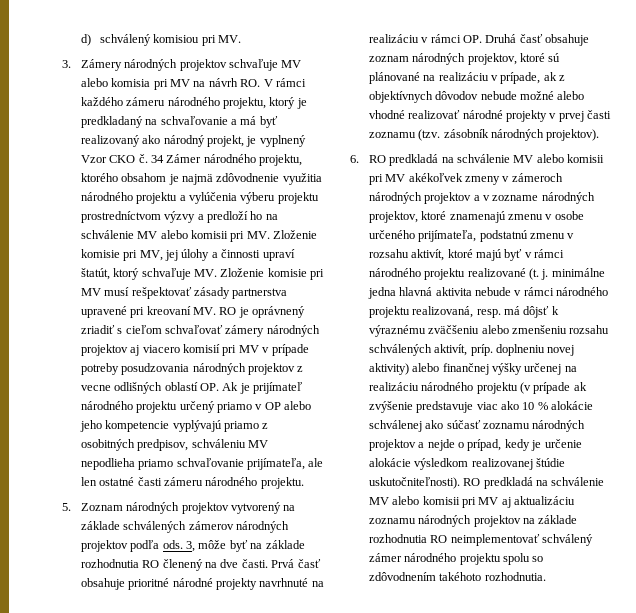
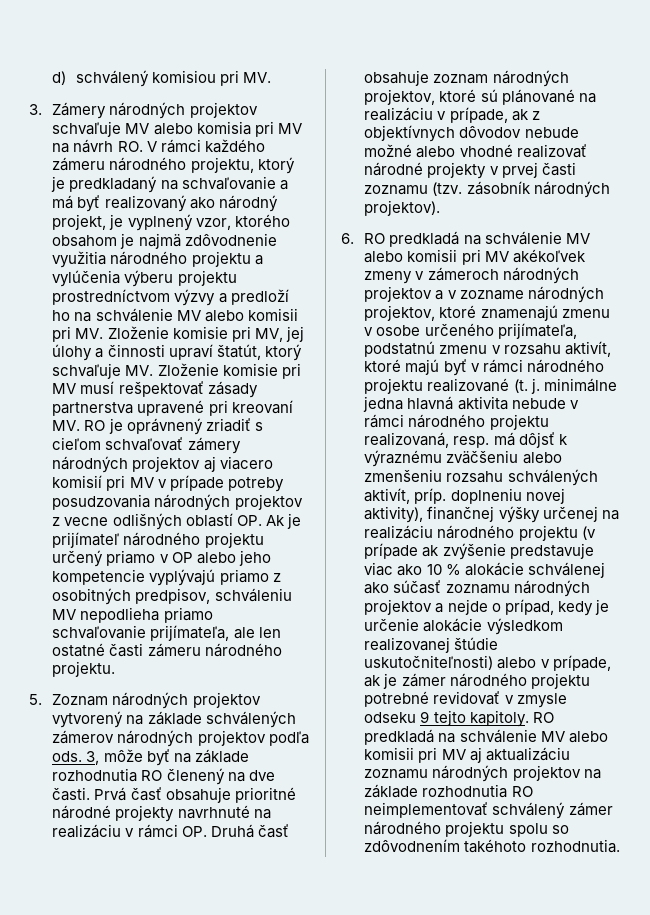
- 3. Zámery národných projektov schvaľuje MV alebo komisia pri MV na návrh RO. V rámci každého zámeru národného projektu, ktorý je predkladaný na schvaľovanie a má byť realizovaný ako národný projekt, je vyplnený Vzor CKO č. 34 Zámer národného projektu, ktorého obsahom je najmä zdôvodnenie využitia národného projektu a vylúčenia výberu projektu prostredníctvom výzvy a predloží ho na schválenie MV alebo komisii pri MV. Zloženie komisie pri MV, jej úlohy a činnosti upraví štatút, ktorý schvaľuje MV. Zloženie komisie pri MV musí rešpektovať zásady partnerstva upravené pri kreovaní MV. RO je oprávnený zriadiť s cieľom schvaľovať zámery národných projektov aj viacero komisií pri MV v prípade potreby posudzovania národných projektov z vecne odlišných oblastí OP. Ak je prijímateľ národného projektu určený priamo v OP alebo jeho kompetencie vyplývajú priamo z osobitných predpisov, schváleniu MV nepodlieha priamo schvaľovanie prijímateľa, ale len ostatné časti zámeru národného projektu.
+ 3. Zámery národných projektov schvaľuje MV alebo komisia pri MV na návrh RO. V rámci každého zámeru národného projektu, ktorý je predkladaný na schvaľovanie a má byť realizovaný ako národný projekt, je vyplnený vzor, ktorého obsahom je najmä zdôvodnenie využitia národného projektu a vylúčenia výberu projektu prostredníctvom výzvy a predloží ho na schválenie MV alebo komisii pri MV. Zloženie komisie pri MV, jej úlohy a činnosti upraví štatút, ktorý schvaľuje MV. Zloženie komisie pri MV musí rešpektovať zásady partnerstva upravené pri kreovaní MV. RO je oprávnený zriadiť s cieľom schvaľovať zámery národných projektov aj viacero komisií pri MV v prípade potreby posudzovania národných projektov z vecne odlišných oblastí OP. Ak je prijímateľ národného projektu určený priamo v OP alebo jeho kompetencie vyplývajú priamo z osobitných predpisov, schváleniu MV nepodlieha priamo schvaľovanie prijímateľa, ale len ostatné časti zámeru národného projektu.
- 6. RO predkladá na schválenie MV alebo komisii pri MV akékoľvek zmeny v zámeroch národných projektov a v zozname národných projektov, ktoré znamenajú zmenu v osobe určeného prijímateľa, podstatnú zmenu v rozsahu aktivít, ktoré majú byť v rámci národného projektu realizované (t. j. minimálne jedna hlavná aktivita nebude v rámci národného projektu realizovaná, resp. má dôjsť k výraznému zväčšeniu alebo zmenšeniu rozsahu schválených aktivít, príp. doplneniu novej aktivity) alebo finančnej výšky určenej na realizáciu národného projektu (v prípade ak zvýšenie predstavuje viac ako 10 % alokácie schválenej ako súčasť zoznamu národných projektov a nejde o prípad, kedy je určenie alokácie výsledkom realizovanej štúdie uskutočniteľnosti).
+ 6. RO predkladá na schválenie MV alebo komisii pri MV akékoľvek zmeny v zámeroch národných projektov a v zozname národných projektov, ktoré znamenajú zmenu v osobe určeného prijímateľa, podstatnú zmenu v rozsahu aktivít, ktoré majú byť v rámci národného projektu realizované (t. j. minimálne jedna hlavná aktivita nebude v rámci národného projektu realizovaná, resp. má dôjsť k výraznému zväčšeniu alebo zmenšeniu rozsahu schválených aktivít, príp. doplneniu novej aktivity), finančnej výšky určenej na realizáciu národného projektu (v prípade ak zvýšenie predstavuje viac ako 10 % alokácie schválenej ako súčasť zoznamu národných projektov a nejde o prípad, kedy je určenie alokácie výsledkom realizovanej štúdie uskutočniteľnosti) alebo v prípade, ak je zámer národného projektu potrebné revidovať v zmysle odseku 9 tejto kapitoly.

